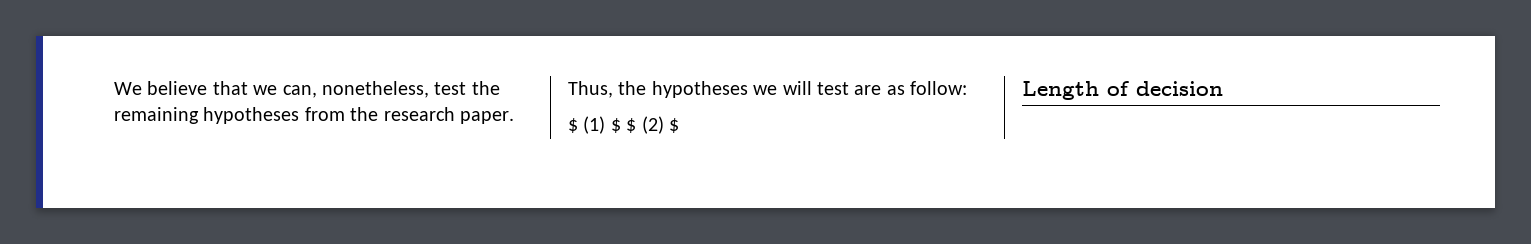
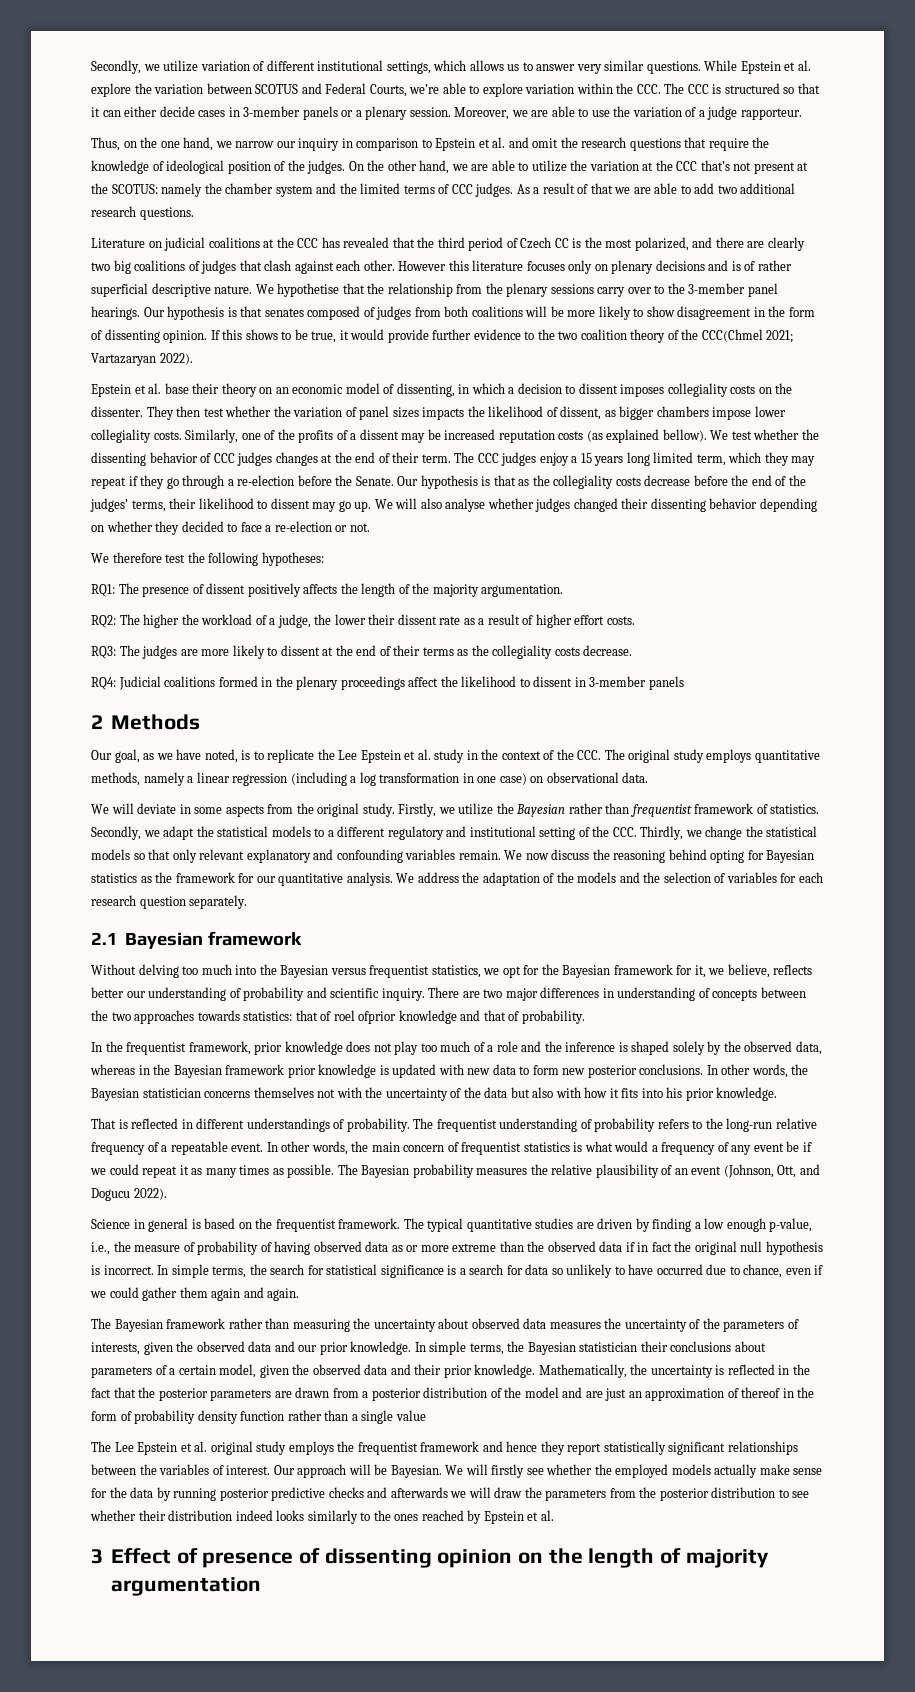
- We believe that we can, nonetheless, test the remaining hypotheses from the research paper. Thus, the hypotheses we will test are as follow:
- $ (1) $ $ (2) $
- Length of decision
+ Secondly, we utilize variation of different institutional settings, which allows us to answer very similar questions. While Epstein et al. explore the variation between SCOTUS and Federal Courts, we’re able to explore variation within the CCC. The CCC is structured so that it can either decide cases in 3-member panels or a plenary session. Moreover, we are able to use the variation of a judge rapporteur.
+ Thus, on the one hand, we narrow our inquiry in comparison to Epstein et al. and omit the research questions that require the knowledge of ideological position of the judges. On the other hand, we are able to utilize the variation at the CCC that’s not present at the SCOTUS: namely the chamber system and the limited terms of CCC judges. As a result of that we are able to add two additional research questions.
+ Literature on judicial coalitions at the CCC has revealed that the third period of Czech CC is the most polarized, and there are clearly two big coalitions of judges that clash against each other. However this literature focuses only on plenary decisions and is of rather superficial descriptive nature. We hypothetise that the relationship from the plenary sessions carry over to the 3-member panel hearings. Our hypothesis is that senates composed of judges from both coalitions will be more likely to show disagreement in the form of dissenting opinion. If this shows to be true, it would provide further evidence to the two coalition theory of the CCC(Chmel 2021; Vartazaryan 2022).
+ Epstein et al. base their theory on an economic model of dissenting, in which a decision to dissent imposes collegiality costs on the dissenter. They then test whether the variation of panel sizes impacts the likelihood of dissent, as bigger chambers impose lower collegiality costs. Similarly, one of the profits of a dissent may be increased reputation costs (as explained bellow). We test whether the dissenting behavior of CCC judges changes at the end of their term. The CCC judges enjoy a 15 years long limited term, which they may repeat if they go through a re-election before the Senate. Our hypothesis is that as the collegiality costs decrease before the end of the judges’ terms, their likelihood to dissent may go up. We will also analyse whether judges changed their dissenting behavior depending on whether they decided to face a re-election or not.
+ We therefore test the following hypotheses:
+ RQ1: The presence of dissent positively affects the length of the majority argumentation.
+ RQ2: The higher the workload of a judge, the lower their dissent rate as a result of higher effort costs.
+ RQ3: The judges are more likely to dissent at the end of their terms as the collegiality costs decrease.
+ RQ4: Judicial coalitions formed in the plenary proceedings affect the likelihood to dissent in 3-member panels
+ 2 Methods
+ Our goal, as we have noted, is to replicate the Lee Epstein et al. study in the context of the CCC. The original study employs quantitative methods, namely a linear regression (including a log transformation in one case) on observational data.
+ We will deviate in some aspects from the original study. Firstly, we utilize the Bayesian rather than frequentist framework of statistics. Secondly, we adapt the statistical models to a different regulatory and institutional setting of the CCC. Thirdly, we change the statistical models so that only relevant explanatory and confounding variables remain. We now discuss the reasoning behind opting for Bayesian statistics as the framework for our quantitative analysis. We address the adaptation of the models and the selection of variables for each research question separately.
+ 2.1 Bayesian framework
+ Without delving too much into the Bayesian versus frequentist statistics, we opt for the Bayesian framework for it, we believe, reflects better our understanding of probability and scientific inquiry. There are two major differences in understanding of concepts between the two approaches towards statistics: that of roel ofprior knowledge and that of probability.
+ In the frequentist framework, prior knowledge does not play too much of a role and the inference is shaped solely by the observed data, whereas in the Bayesian framework prior knowledge is updated with new data to form new posterior conclusions. In other words, the Bayesian statistician concerns themselves not with the uncertainty of the data but also with how it fits into his prior knowledge.
+ That is reflected in different understandings of probability. The frequentist understanding of probability refers to the long-run relative frequency of a repeatable event. In other words, the main concern of frequentist statistics is what would a frequency of any event be if we could repeat it as many times as possible. The Bayesian probability measures the relative plausibility of an event (Johnson, Ott, and Dogucu 2022).
+ Science in general is based on the frequentist framework. The typical quantitative studies are driven by finding a low enough p-value, i.e., the measure of probability of having observed data as or more extreme than the observed data if in fact the original null hypothesis is incorrect. In simple terms, the search for statistical significance is a search for data so unlikely to have occurred due to chance, even if we could gather them again and again.
+ The Bayesian framework rather than measuring the uncertainty about observed data measures the uncertainty of the parameters of interests, given the observed data and our prior knowledge. In simple terms, the Bayesian statistician their conclusions about parameters of a certain model, given the observed data and their prior knowledge. Mathematically, the uncertainty is reflected in the fact that the posterior parameters are drawn from a posterior distribution of the model and are just an approximation of thereof in the form of probability density function rather than a single value
+ The Lee Epstein et al. original study employs the frequentist framework and hence they report statistically significant relationships between the variables of interest. Our approach will be Bayesian. We will firstly see whether the employed models actually make sense for the data by running posterior predictive checks and afterwards we will draw the parameters from the posterior distribution to see whether their distribution indeed looks similarly to the ones reached by Epstein et al.
+ 3 Effect of presence of dissenting opinion on the length of majority argumentation

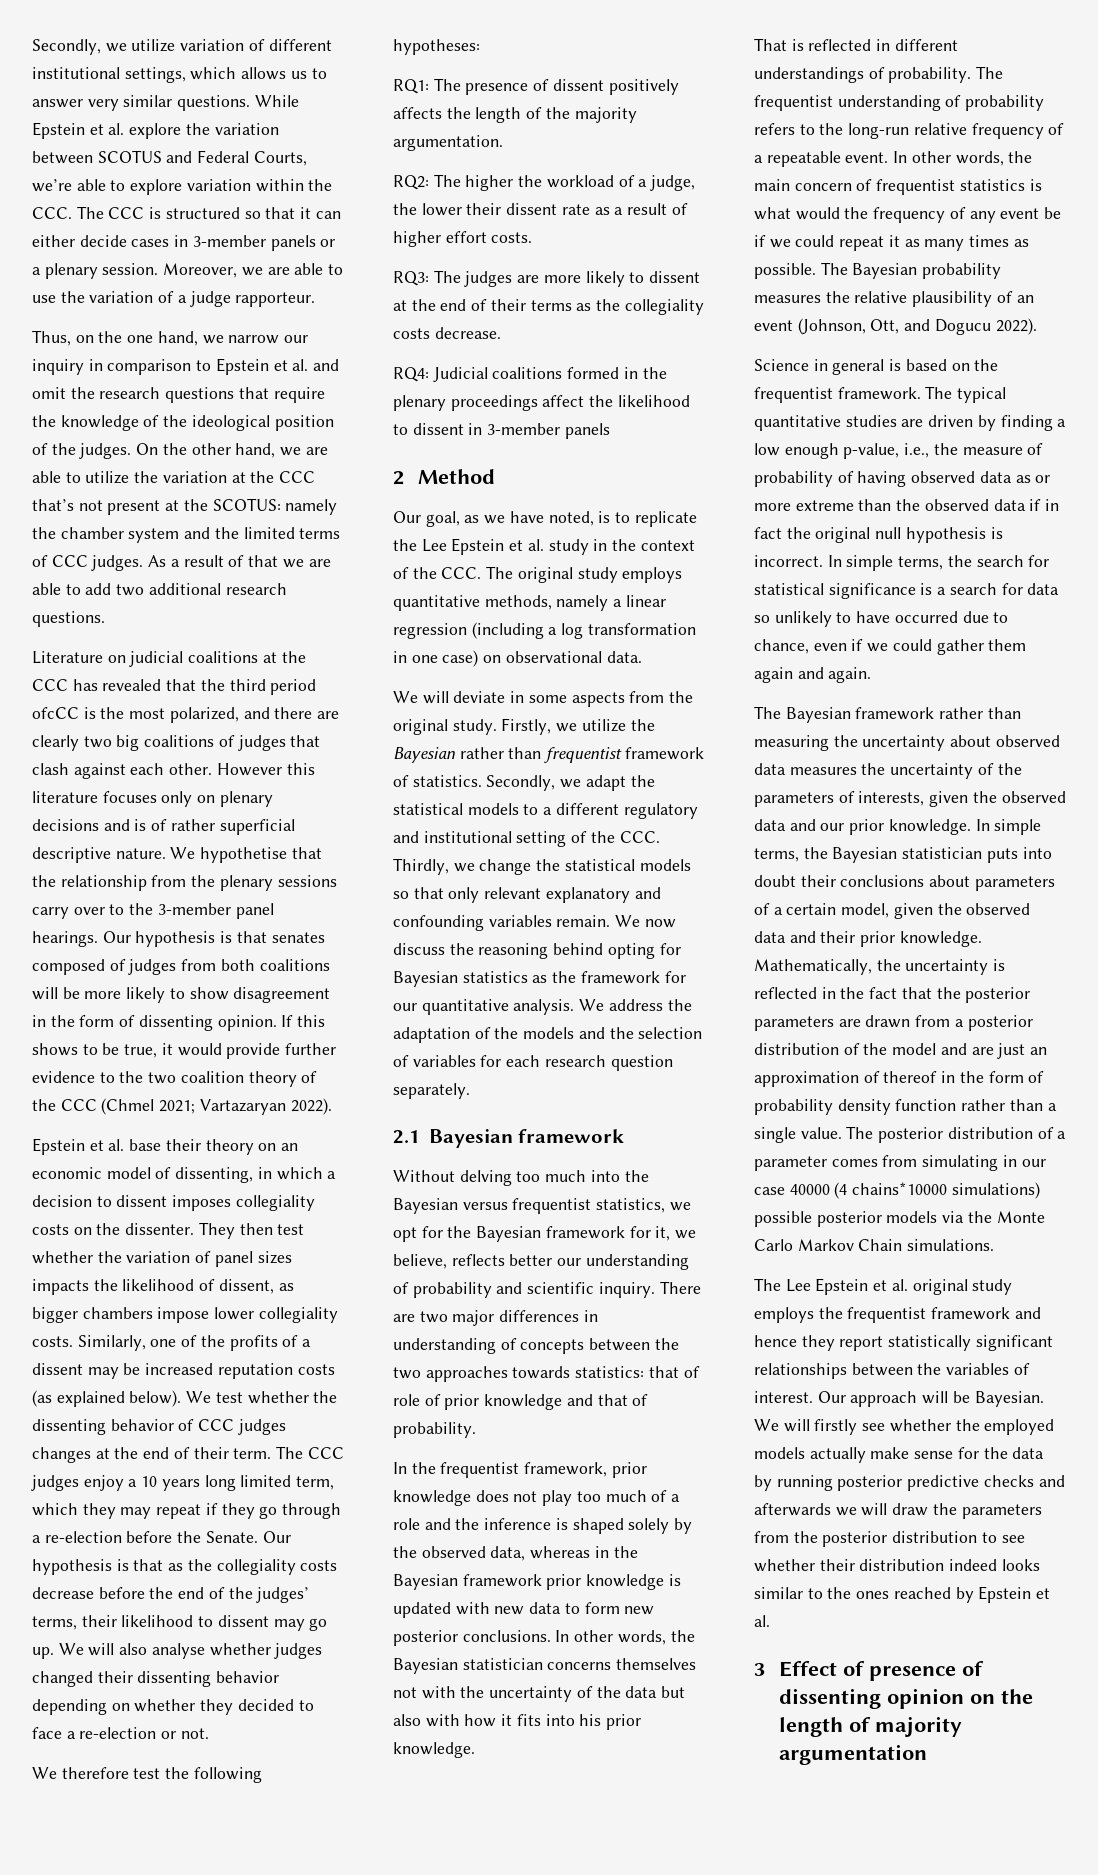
- Thus, on the one hand, we narrow our inquiry in comparison to Epstein et al. and omit the research questions that require the knowledge of ideological position of the judges.
+ Thus, on the one hand, we narrow our inquiry in comparison to Epstein et al. and omit the research questions that require the knowledge of the ideological position of the judges.
- Literature on judicial coalitions at the CCC has revealed that the third period of Czech CC is the most polarized, and there are clearly two big coalitions of judges that clash against each other.
+ Literature on judicial coalitions at the CCC has revealed that the third period ofcCC is the most polarized, and there are clearly two big coalitions of judges that clash against each other.
- If this shows to be true, it would provide further evidence to the two coalition theory of the CCC(Chmel 2021; Vartazaryan 2022).
+ If this shows to be true, it would provide further evidence to the two coalition theory of the CCC (Chmel 2021; Vartazaryan 2022).
- Similarly, one of the profits of a dissent may be increased reputation costs (as explained bellow).
+ Similarly, one of the profits of a dissent may be increased reputation costs (as explained below).
- The CCC judges enjoy a 15 years long limited term, which they may repeat if they go through a re-election before the Senate.
+ The CCC judges enjoy a 10 years long limited term, which they may repeat if they go through a re-election before the Senate.
- 2 Methods
+ 2 Method
- There are two major differences in understanding of concepts between the two approaches towards statistics: that of roel ofprior knowledge and that of probability.
+ There are two major differences in understanding of concepts between the two approaches towards statistics: that of role of prior knowledge and that of probability.
- In other words, the main concern of frequentist statistics is what would a frequency of any event be if we could repeat it as many times as possible.
+ In other words, the main concern of frequentist statistics is what would the frequency of any event be if we could repeat it as many times as possible.
- In simple terms, the Bayesian statistician their conclusions about parameters of a certain model, given the observed data and their prior knowledge.
+ In simple terms, the Bayesian statistician puts into doubt their conclusions about parameters of a certain model, given the observed data and their prior knowledge.
- Mathematically, the uncertainty is reflected in the fact that the posterior parameters are drawn from a posterior distribution of the model and are just an approximation of thereof in the form of probability density function rather than a single value
+ Mathematically, the uncertainty is reflected in the fact that the posterior parameters are drawn from a posterior distribution of the model and are just an approximation of thereof in the form of probability density function rather than a single value. The posterior distribution of a parameter comes from simulating in our case 40000 (4 chains*10000 simulations) possible posterior models via the Monte Carlo Markov Chain simulations.
- We will firstly see whether the employed models actually make sense for the data by running posterior predictive checks and afterwards we will draw the parameters from the posterior distribution to see whether their distribution indeed looks similarly to the ones reached by Epstein et al.
+ We will firstly see whether the employed models actually make sense for the data by running posterior predictive checks and afterwards we will draw the parameters from the posterior distribution to see whether their distribution indeed looks similar to the ones reached by Epstein et al.

